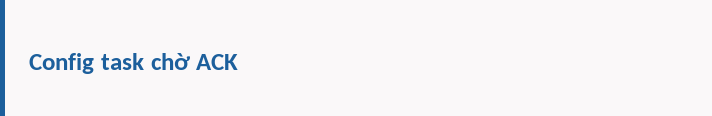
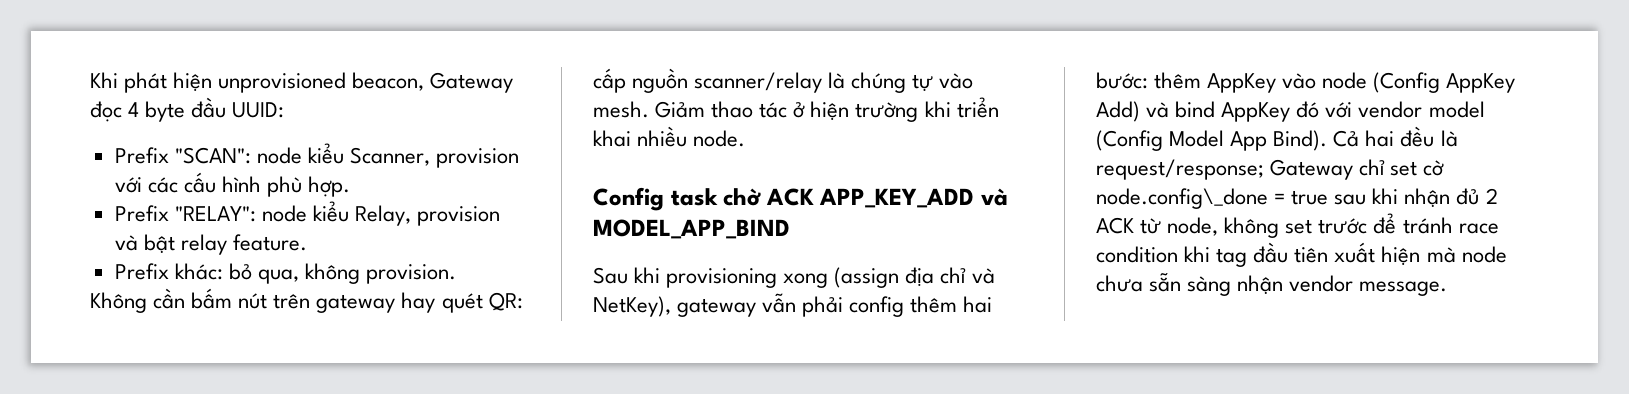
- Config task chờ ACK
+ Khi phát hiện unprovisioned beacon, Gateway đọc 4 byte đầu UUID:
+ Prefix "SCAN": node kiểu Scanner, provision với các cấu hình phù hợp.
+ Prefix "RELAY": node kiểu Relay, provision và bật relay feature.
+ Prefix khác: bỏ qua, không provision.
+ Không cần bấm nút trên gateway hay quét QR: cấp nguồn scanner/relay là chúng tự vào mesh. Giảm thao tác ở hiện trường khi triển khai nhiều node.
+ Config task chờ ACK APP_KEY_ADD và MODEL_APP_BIND
+ Sau khi provisioning xong (assign địa chỉ và NetKey), gateway vẫn phải config thêm hai bước: thêm AppKey vào node (Config AppKey Add) và bind AppKey đó với vendor model (Config Model App Bind). Cả hai đều là request/response; Gateway chỉ set cờ node.config\_done = true sau khi nhận đủ 2 ACK từ node, không set trước để tránh race condition khi tag đầu tiên xuất hiện mà node chưa sẵn sàng nhận vendor message.

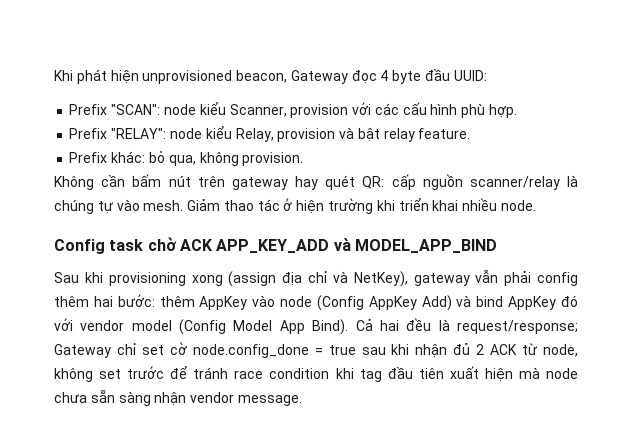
- Cả hai đều là request/response; Gateway chỉ set cờ node.config\_done = true sau khi nhận đủ 2 ACK từ node, không set trước để tránh race condition khi tag đầu tiên xuất hiện mà node chưa sẵn sàng nhận vendor message.
+ Cả hai đều là request/response; Gateway chỉ set cờ node.config_done = true sau khi nhận đủ 2 ACK từ node, không set trước để tránh race condition khi tag đầu tiên xuất hiện mà node chưa sẵn sàng nhận vendor message.

